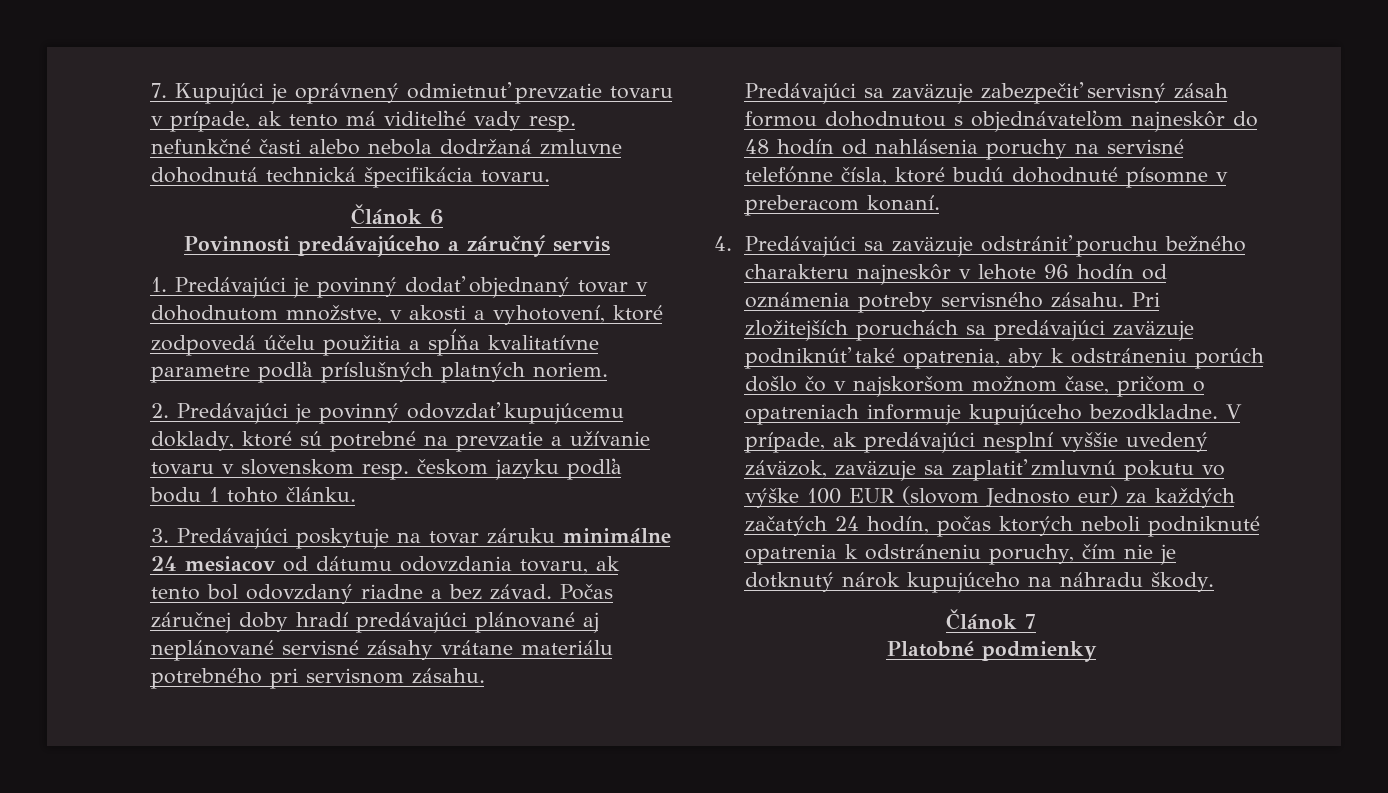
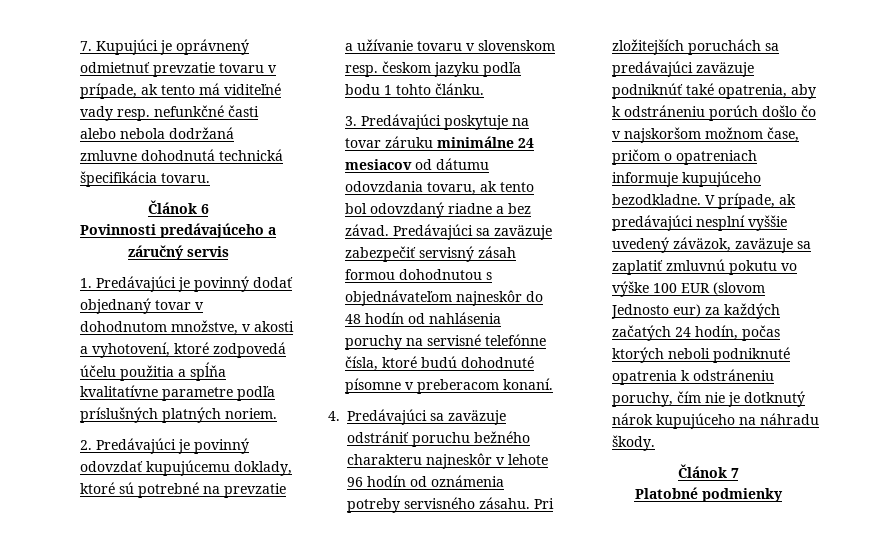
- 3. Predávajúci poskytuje na tovar záruku minimálne 24 mesiacov od dátumu odovzdania tovaru, ak tento bol odovzdaný riadne a bez závad. Počas záručnej doby hradí predávajúci plánované aj neplánované servisné zásahy vrátane materiálu potrebného pri servisnom zásahu.
- Predávajúci sa zaväzuje zabezpečiť servisný zásah formou dohodnutou s objednávateľom najneskôr do 48 hodín od nahlásenia poruchy na servisné telefónne čísla, ktoré budú dohodnuté písomne v preberacom konaní.
+ 3. Predávajúci poskytuje na tovar záruku minimálne 24 mesiacov od dátumu odovzdania tovaru, ak tento bol odovzdaný riadne a bez závad. Predávajúci sa zaväzuje zabezpečiť servisný zásah formou dohodnutou s objednávateľom najneskôr do 48 hodín od nahlásenia poruchy na servisné telefónne čísla, ktoré budú dohodnuté písomne v preberacom konaní.

